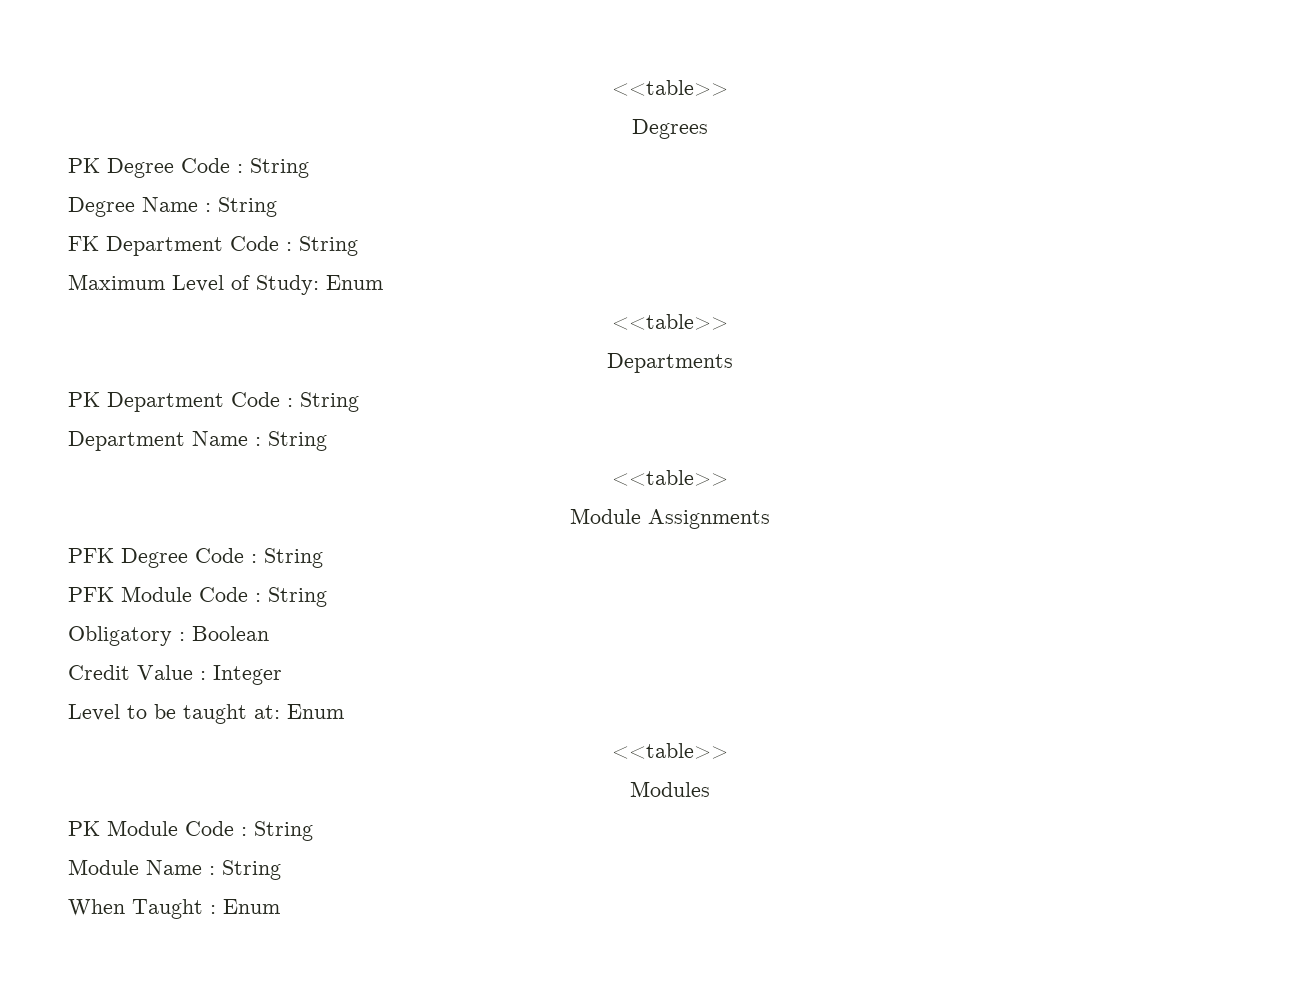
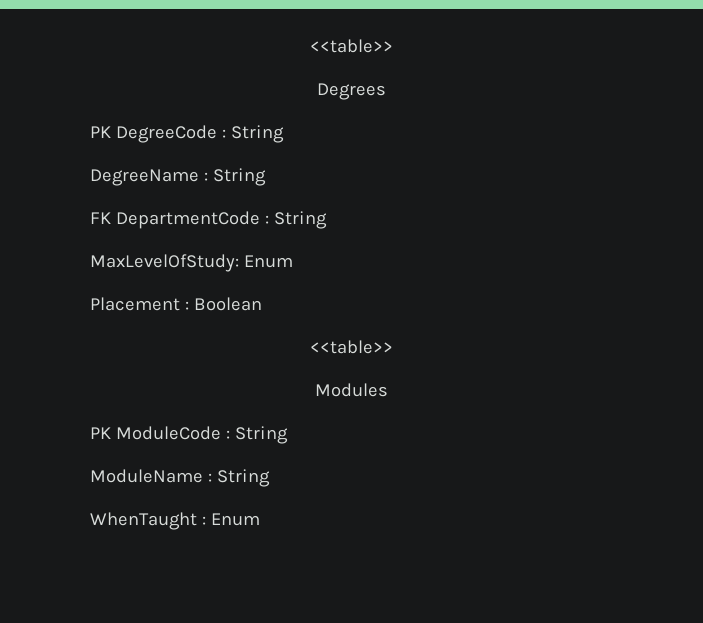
- PK Degree Code : String
- Degree Name : String
+ PK DegreeCode : String
+ DegreeName : String
- FK Department Code : String
- Maximum Level of Study: Enum
- <<table>>
- Departments
- PK Department Code : String
- Department Name : String
- <<table>>
- Module Assignments
- PFK Degree Code : String
- PFK Module Code : String
- Obligatory : Boolean
- Credit Value : Integer
- Level to be taught at: Enum
+ FK DepartmentCode : String
+ MaxLevelOfStudy: Enum
+ Placement : Boolean
- PK Module Code : String
- Module Name : String
- When Taught : Enum
+ PK ModuleCode : String
+ ModuleName : String
+ WhenTaught : Enum

